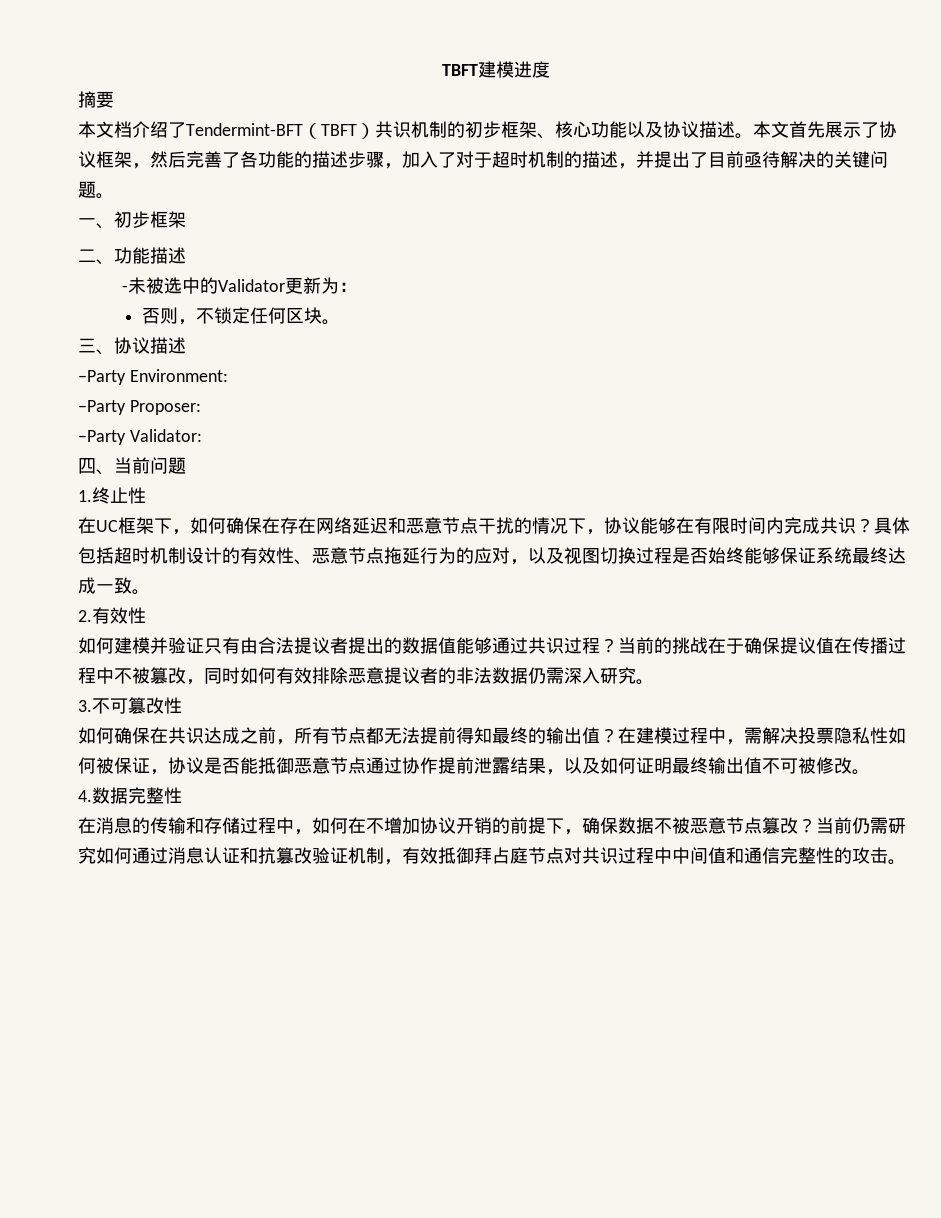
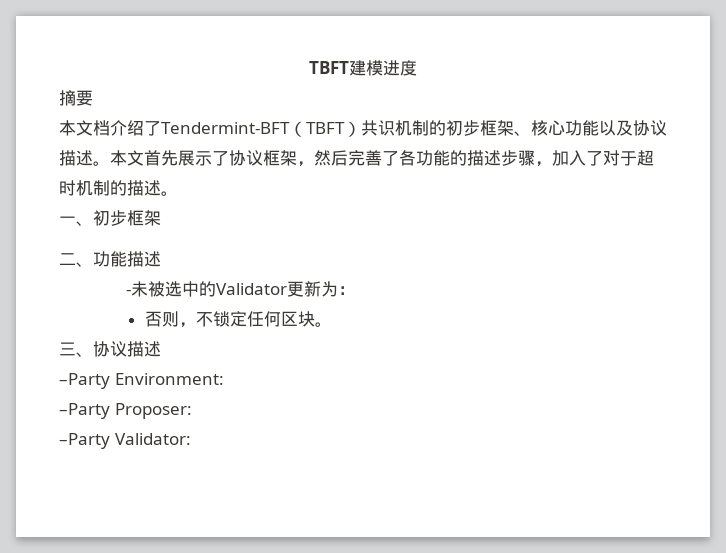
- 本文首先展示了协议框架，然后完善了各功能的描述步骤，加入了对于超时机制的描述，并提出了目前亟待解决的关键问题。
+ 本文首先展示了协议框架，然后完善了各功能的描述步骤，加入了对于超时机制的描述。
- 四、当前问题
- 1.终止性
- 在UC框架下，如何确保在存在网络延迟和恶意节点干扰的情况下，协议能够在有限时间内完成共识？具体包括超时机制设计的有效性、恶意节点拖延行为的应对，以及视图切换过程是否始终能够保证系统最终达成一致。
- 2.有效性
- 如何建模并验证只有由合法提议者提出的数据值能够通过共识过程？当前的挑战在于确保提议值在传播过程中不被篡改，同时如何有效排除恶意提议者的非法数据仍需深入研究。
- 3.不可篡改性
- 如何确保在共识达成之前，所有节点都无法提前得知最终的输出值？在建模过程中，需解决投票隐私性如何被保证，协议是否能抵御恶意节点通过协作提前泄露结果，以及如何证明最终输出值不可被修改。
- 4.数据完整性
- 在消息的传输和存储过程中，如何在不增加协议开销的前提下，确保数据不被恶意节点篡改？当前仍需研究如何通过消息认证和抗篡改验证机制，有效抵御拜占庭节点对共识过程中中间值和通信完整性的攻击。

